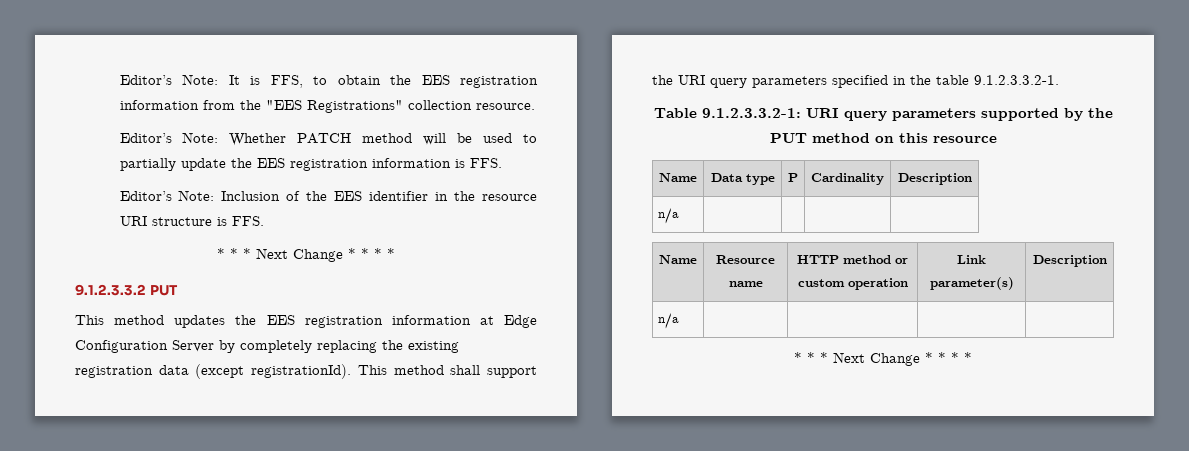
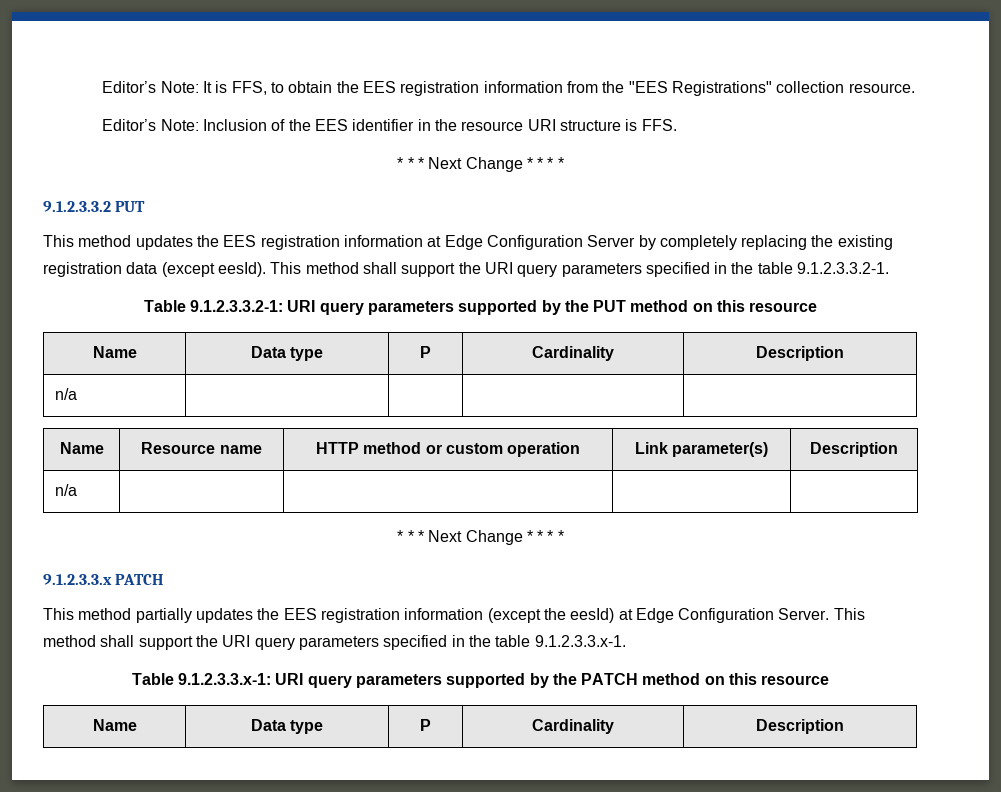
- Editor’s Note: Whether PATCH method will be used to partially update the EES registration information is FFS.
- This method updates the EES registration information at Edge Configuration Server by completely replacing the existing registration data (except registrationId).
+ This method updates the EES registration information at Edge Configuration Server by completely replacing the existing registration data (except eesId).
+ 9.1.2.3.3.x PATCH
+ This method partially updates the EES registration information (except the eesId) at Edge Configuration Server. This method shall support the URI query parameters specified in the table 9.1.2.3.3.x-1.
+ Table 9.1.2.3.3.x-1: URI query parameters supported by the PATCH method on this resource
+ Name | Data type | P | Cardinality | Description

